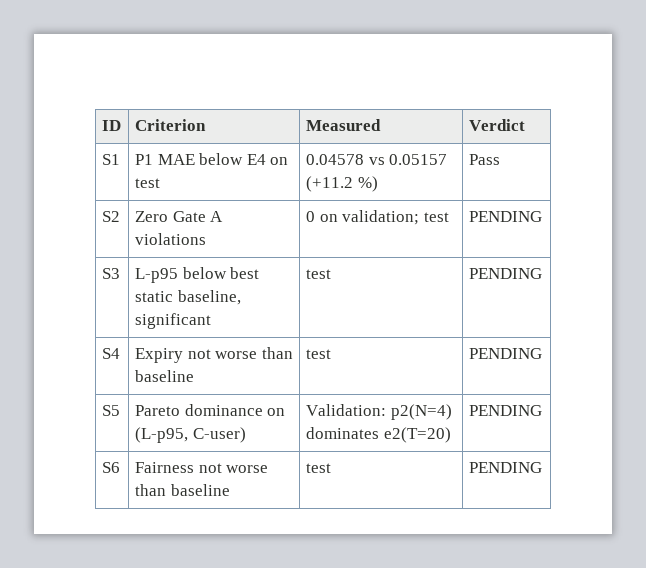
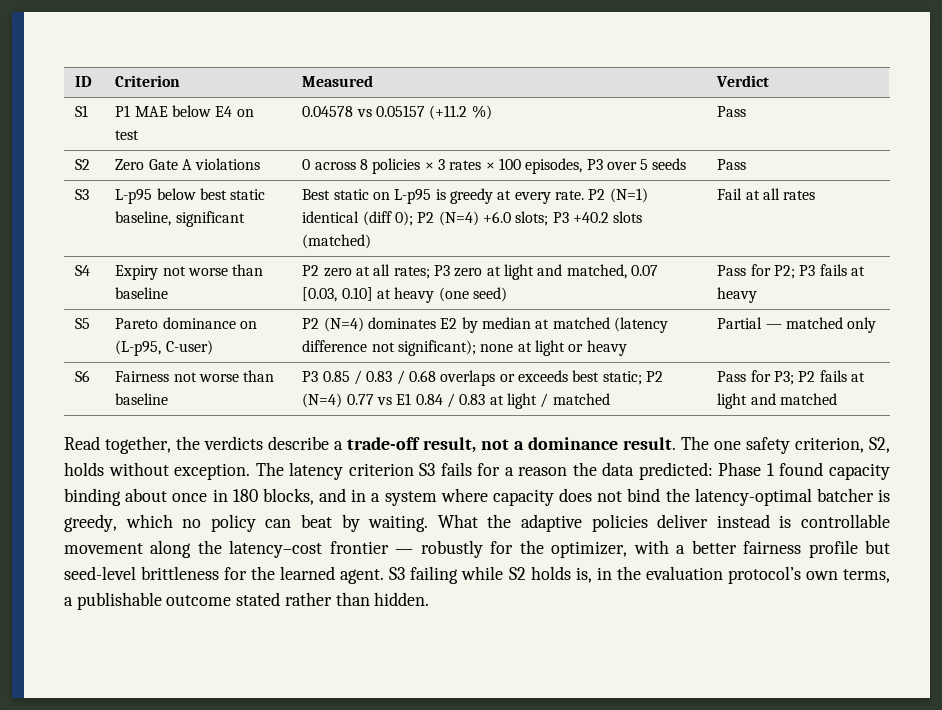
- S2 | Zero Gate A violations | 0 on validation; test | PENDING
+ S2 | Zero Gate A violations | 0 across 8 policies × 3 rates × 100 episodes, P3 over 5 seeds | Pass
- S3 | L-p95 below best static baseline, significant | test | PENDING
+ S3 | L-p95 below best static baseline, significant | Best static on L-p95 is greedy at every rate. P2 (N=1) identical (diff 0); P2 (N=4) +6.0 slots; P3 +40.2 slots (matched) | Fail at all rates
- S4 | Expiry not worse than baseline | test | PENDING
+ S4 | Expiry not worse than baseline | P2 zero at all rates; P3 zero at light and matched, 0.07 [0.03, 0.10] at heavy (one seed) | Pass for P2; P3 fails at heavy
- S5 | Pareto dominance on (L-p95, C-user) | Validation: p2(N=4) dominates e2(T=20) | PENDING
+ S5 | Pareto dominance on (L-p95, C-user) | P2 (N=4) dominates E2 by median at matched (latency difference not significant); none at light or heavy | Partial — matched only
- S6 | Fairness not worse than baseline | test | PENDING
+ S6 | Fairness not worse than baseline | P3 0.85 / 0.83 / 0.68 overlaps or exceeds best static; P2 (N=4) 0.77 vs E1 0.84 / 0.83 at light / matched | Pass for P3; P2 fails at light and matched
+ Read together, the verdicts describe a trade-off result, not a dominance result. The one safety criterion, S2, holds without exception. The latency criterion S3 fails for a reason the data predicted: Phase 1 found capacity binding about once in 180 blocks, and in a system where capacity does not bind the latency-optimal batcher is greedy, which no policy can beat by waiting. What the adaptive policies deliver instead is controllable movement along the latency–cost frontier — robustly for the optimizer, with a better fairness profile but seed-level brittleness for the learned agent. S3 failing while S2 holds is, in the evaluation protocol’s own terms, a publishable outcome stated rather than hidden.

